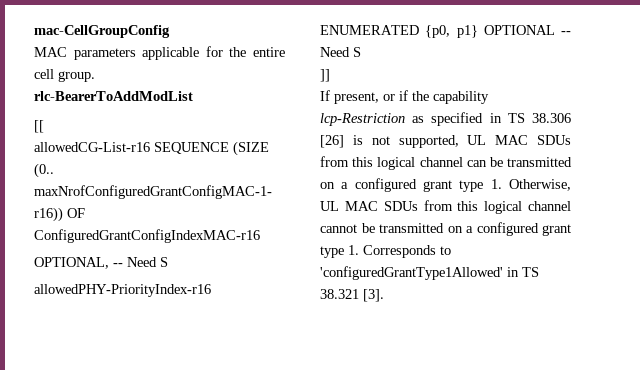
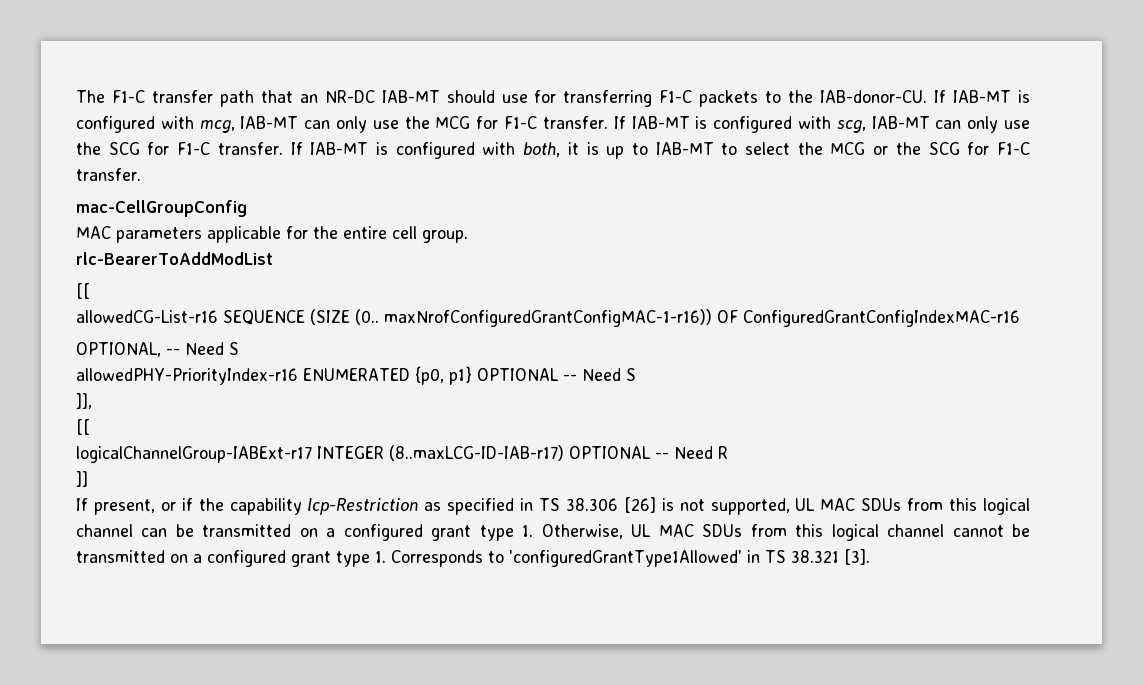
+ The F1-C transfer path that an NR-DC IAB-MT should use for transferring F1-C packets to the IAB-donor-CU. If IAB-MT is configured with mcg, IAB-MT can only use the MCG for F1-C transfer. If IAB-MT is configured with scg, IAB-MT can only use the SCG for F1-C transfer. If IAB-MT is configured with both, it is up to IAB-MT to select the MCG or the SCG for F1-C transfer.
+ ]],
+ [[
+ logicalChannelGroup-IABExt-r17 INTEGER (8..maxLCG-ID-IAB-r17) OPTIONAL -- Need R

